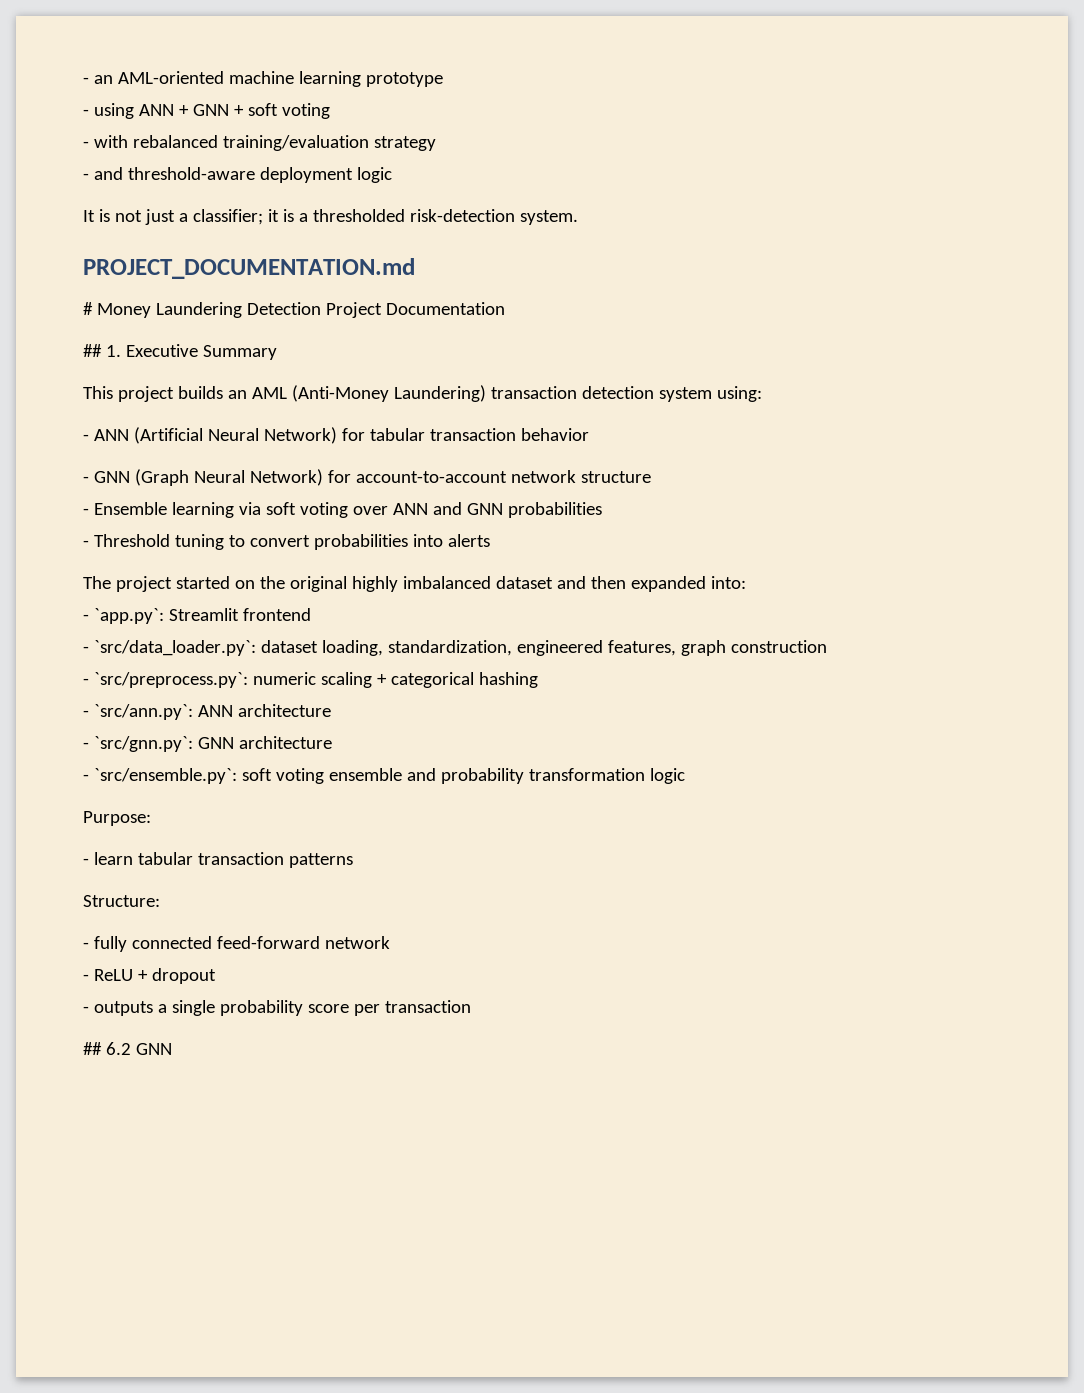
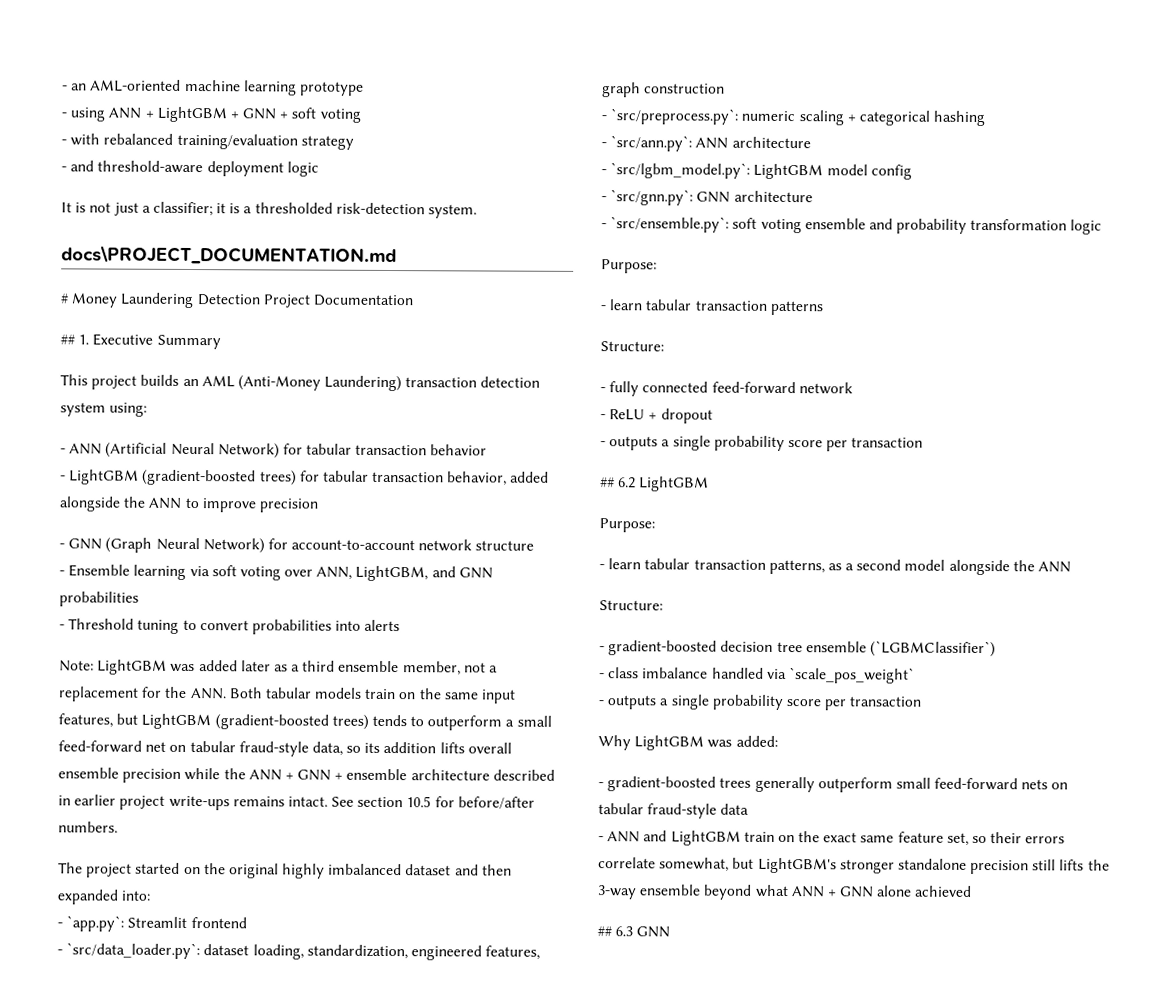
- - using ANN + GNN + soft voting
+ - using ANN + LightGBM + GNN + soft voting
- PROJECT_DOCUMENTATION.md
+ docs\PROJECT_DOCUMENTATION.md
+ - LightGBM (gradient-boosted trees) for tabular transaction behavior, added alongside the ANN to improve precision
- - Ensemble learning via soft voting over ANN and GNN probabilities
+ - Ensemble learning via soft voting over ANN, LightGBM, and GNN probabilities
+ Note: LightGBM was added later as a third ensemble member, not a replacement for the ANN. Both tabular models train on the same input features, but LightGBM (gradient-boosted trees) tends to outperform a small feed-forward net on tabular fraud-style data, so its addition lifts overall ensemble precision while the ANN + GNN + ensemble architecture described in earlier project write-ups remains intact. See section 10.5 for before/after numbers.
+ - `src/lgbm_model.py`: LightGBM model config
- ## 6.2 GNN
+ ## 6.2 LightGBM
+ Purpose:
+ - learn tabular transaction patterns, as a second model alongside the ANN
+ Structure:
+ - gradient-boosted decision tree ensemble (`LGBMClassifier`)
+ - class imbalance handled via `scale_pos_weight`
+ - outputs a single probability score per transaction
+ Why LightGBM was added:
+ - gradient-boosted trees generally outperform small feed-forward nets on tabular fraud-style data
+ - ANN and LightGBM train on the exact same feature set, so their errors correlate somewhat, but LightGBM's stronger standalone precision still lifts the 3-way ensemble beyond what ANN + GNN alone achieved
+ ## 6.3 GNN

